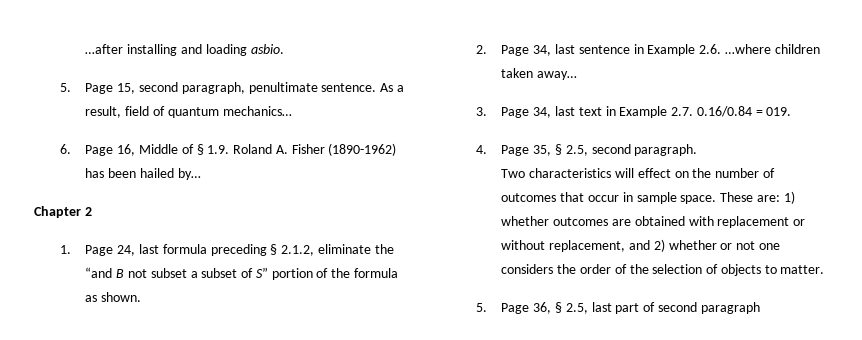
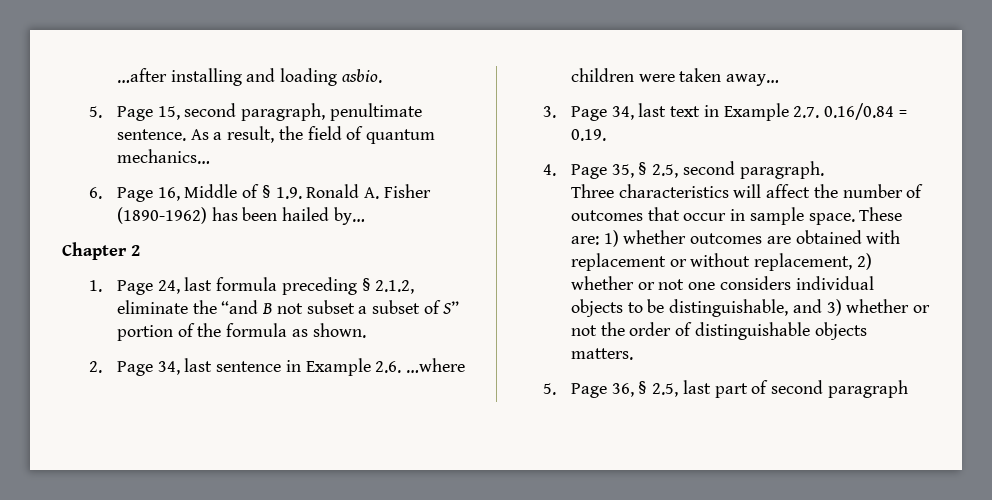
- As a result, field of quantum mechanics…
+ As a result, the field of quantum mechanics…
- 6. Page 16, Middle of § 1.9. Roland A. Fisher (1890-1962) has been hailed by…
+ 6. Page 16, Middle of § 1.9. Ronald A. Fisher (1890-1962) has been hailed by…
- 2. Page 34, last sentence in Example 2.6. …where children taken away…
+ 2. Page 34, last sentence in Example 2.6. …where children were taken away…
- 3. Page 34, last text in Example 2.7. 0.16/0.84 = 019.
+ 3. Page 34, last text in Example 2.7. 0.16/0.84 = 0.19.
- Two characteristics will effect on the number of outcomes that occur in sample space.
+ Three characteristics will affect the number of outcomes that occur in sample space.
- These are: 1) whether outcomes are obtained with replacement or without replacement, and 2) whether or not one considers the order of the selection of objects to matter.
+ These are: 1) whether outcomes are obtained with replacement or without replacement, 2) whether or not one considers individual objects to be distinguishable, and 3) whether or not the order of distinguishable objects matters.

